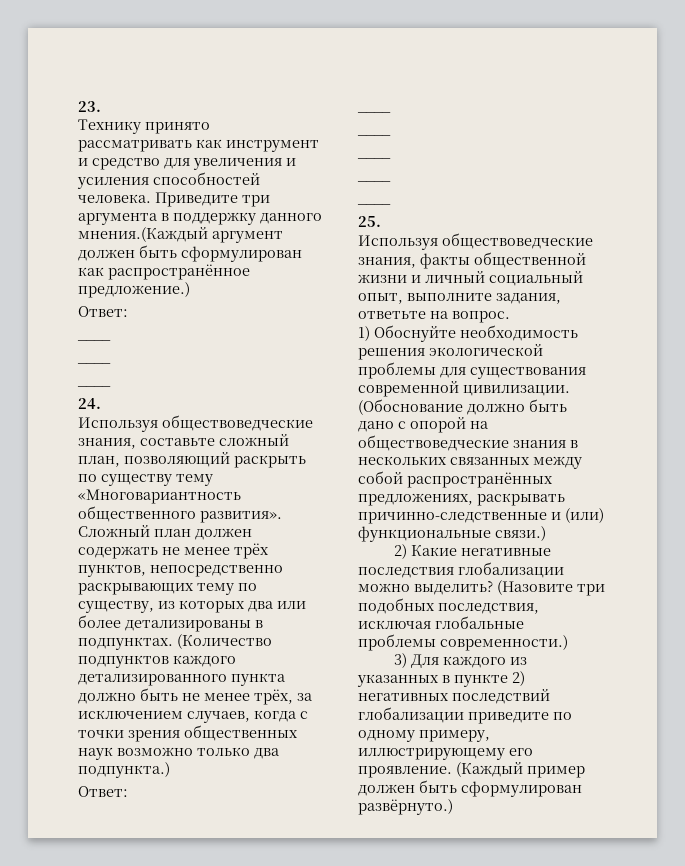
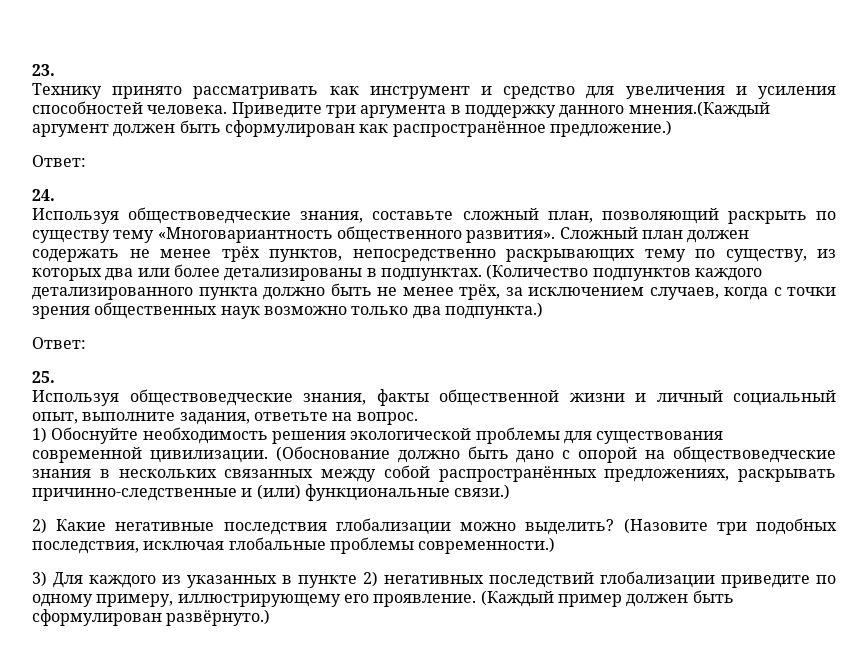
  Приведите три аргумента в поддержку данного мнения.(Каждый аргумент должен быть сформулирован как распространённое предложение.)
  Ответ:
- ____
- ____
- ____
  (Количество подпунктов каждого детализированного пункта должно быть не менее трёх, за исключением случаев, когда с точки зрения общественных наук возможно только два подпункта.)
  Ответ:
- ____
- ____
- ____
- ____
- ____

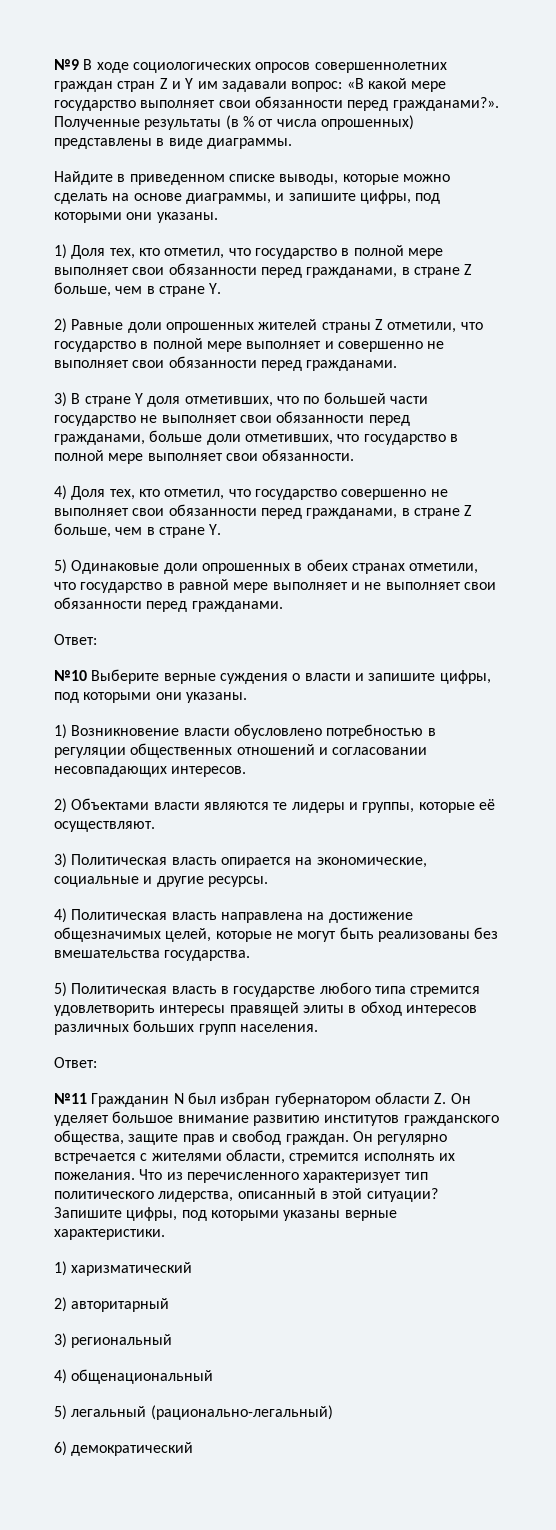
- 23.
- Технику принято рассматривать как инструмент и средство для увеличения и усиления способностей человека. Приведите три аргумента в поддержку данного мнения.(Каждый аргумент должен быть сформулирован как распространённое предложение.)
+ №9 В ходе социологических опросов совершеннолетних граждан стран Z и Y им задавали вопрос: «В какой мере государство выполняет свои обязанности перед гражданами?». Полученные результаты (в % от числа опрошенных) представлены в виде диаграммы.
+ Найдите в приведенном списке выводы, которые можно сделать на основе диаграммы, и запишите цифры, под которыми они указаны.
+ 1) Доля тех, кто отметил, что государство в полной мере выполняет свои обязанности перед гражданами, в стране Z больше, чем в стране Y.
+ 2) Равные доли опрошенных жителей страны Z отметили, что государство в полной мере выполняет и совершенно не выполняет свои обязанности перед гражданами.
+ 3) В стране Y доля отметивших, что по большей части государство не выполняет свои обязанности перед гражданами, больше доли отметивших, что государство в полной мере выполняет свои обязанности.
+ 4) Доля тех, кто отметил, что государство совершенно не выполняет свои обязанности перед гражданами, в стране Z больше, чем в стране Y.
+ 5) Одинаковые доли опрошенных в обеих странах отметили, что государство в равной мере выполняет и не выполняет свои обязанности перед гражданами.
  Ответ:
- 24.
- Используя обществоведческие знания, составьте сложный план, позволяющий раскрыть по существу тему «Многовариантность общественного развития». Сложный план должен содержать не менее трёх пунктов, непосредственно раскрывающих тему по существу, из которых два или более детализированы в подпунктах. (Количество подпунктов каждого детализированного пункта должно быть не менее трёх, за исключением случаев, когда с точки зрения общественных наук возможно только два подпункта.)
+ №10 Выберите верные суждения о власти и запишите цифры, под которыми они указаны.
+ 1) Возникновение власти обусловлено потребностью в регуляции общественных отношений и согласовании несовпадающих интересов.
+ 2) Объектами власти являются те лидеры и группы, которые её осуществляют.
+ 3) Политическая власть опирается на экономические, социальные и другие ресурсы.
+ 4) Политическая власть направлена на достижение общезначимых целей, которые не могут быть реализованы без вмешательства государства.
+ 5) Политическая власть в государстве любого типа стремится удовлетворить интересы правящей элиты в обход интересов различных больших групп населения.
  Ответ:
- 25.
- Используя обществоведческие знания, факты общественной жизни и личный социальный опыт, выполните задания, ответьте на вопрос.
- 1) Обоснуйте необходимость решения экологической проблемы для существования современной цивилизации. (Обоснование должно быть дано с опорой на обществоведческие знания в нескольких связанных между собой распространённых предложениях, раскрывать причинно-следственные и (или) функциональные связи.)
- 2) Какие негативные последствия глобализации можно выделить? (Назовите три подобных последствия, исключая глобальные проблемы современности.)
- 3) Для каждого из указанных в пункте 2) негативных последствий глобализации приведите по одному примеру, иллюстрирующему его проявление. (Каждый пример должен быть сформулирован развёрнуто.)
+ №11 Гражданин N был избран губернатором области Z. Он уделяет большое внимание развитию институтов гражданского общества, защите прав и свобод граждан. Он регулярно встречается с жителями области, стремится исполнять их пожелания. Что из перечисленного характеризует тип политического лидерства, описанный в этой ситуации? Запишите цифры, под которыми указаны верные характеристики.
+ 1) харизматический
+ 2) авторитарный
+ 3) региональный
+ 4) общенациональный
+ 5) легальный (рационально-легальный)
+ 6) демократический

